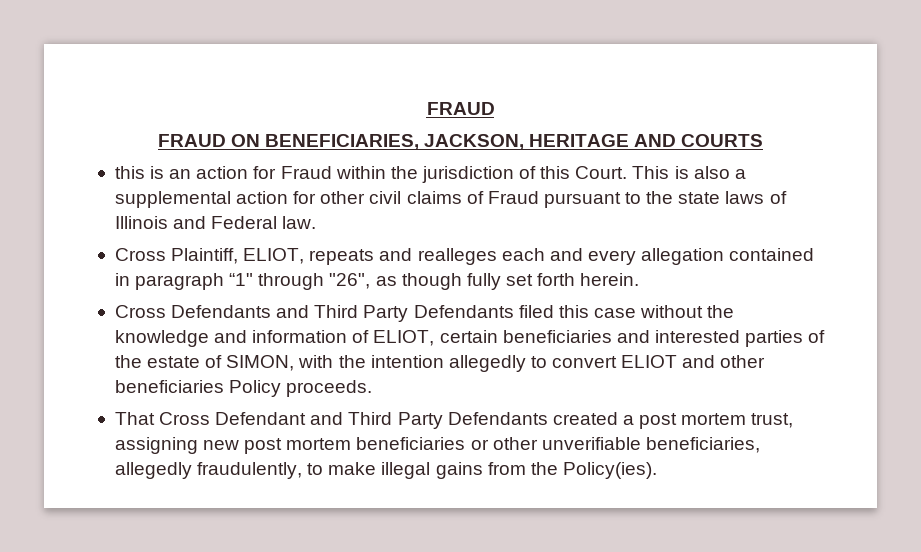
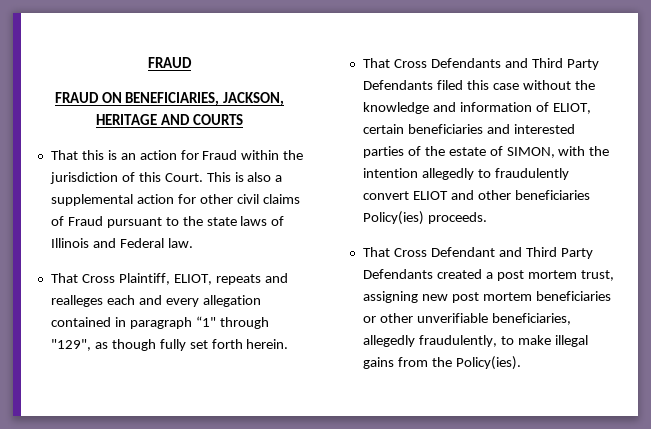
- this is an action for Fraud within the jurisdiction of this Court.
+ That this is an action for Fraud within the jurisdiction of this Court.
- Cross Plaintiff, ELIOT, repeats and realleges each and every allegation contained in paragraph “1" through "26", as though fully set forth herein.
+ That Cross Plaintiff, ELIOT, repeats and realleges each and every allegation contained in paragraph “1" through "129", as though fully set forth herein.
- Cross Defendants and Third Party Defendants filed this case without the knowledge and information of ELIOT, certain beneficiaries and interested parties of the estate of SIMON, with the intention allegedly to convert ELIOT and other beneficiaries Policy proceeds.
+ That Cross Defendants and Third Party Defendants filed this case without the knowledge and information of ELIOT, certain beneficiaries and interested parties of the estate of SIMON, with the intention allegedly to fraudulently convert ELIOT and other beneficiaries Policy(ies) proceeds.

